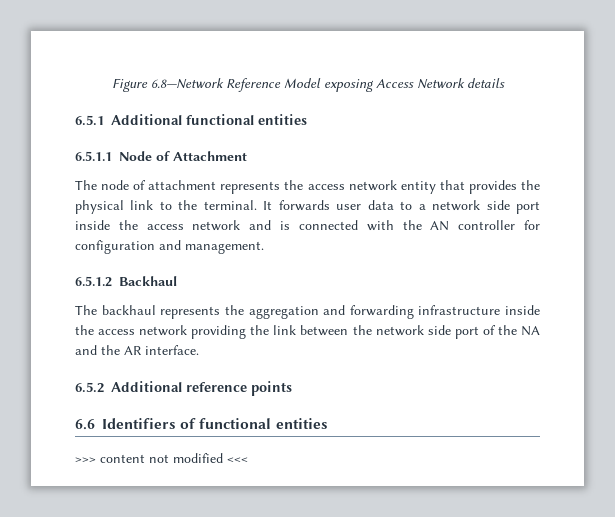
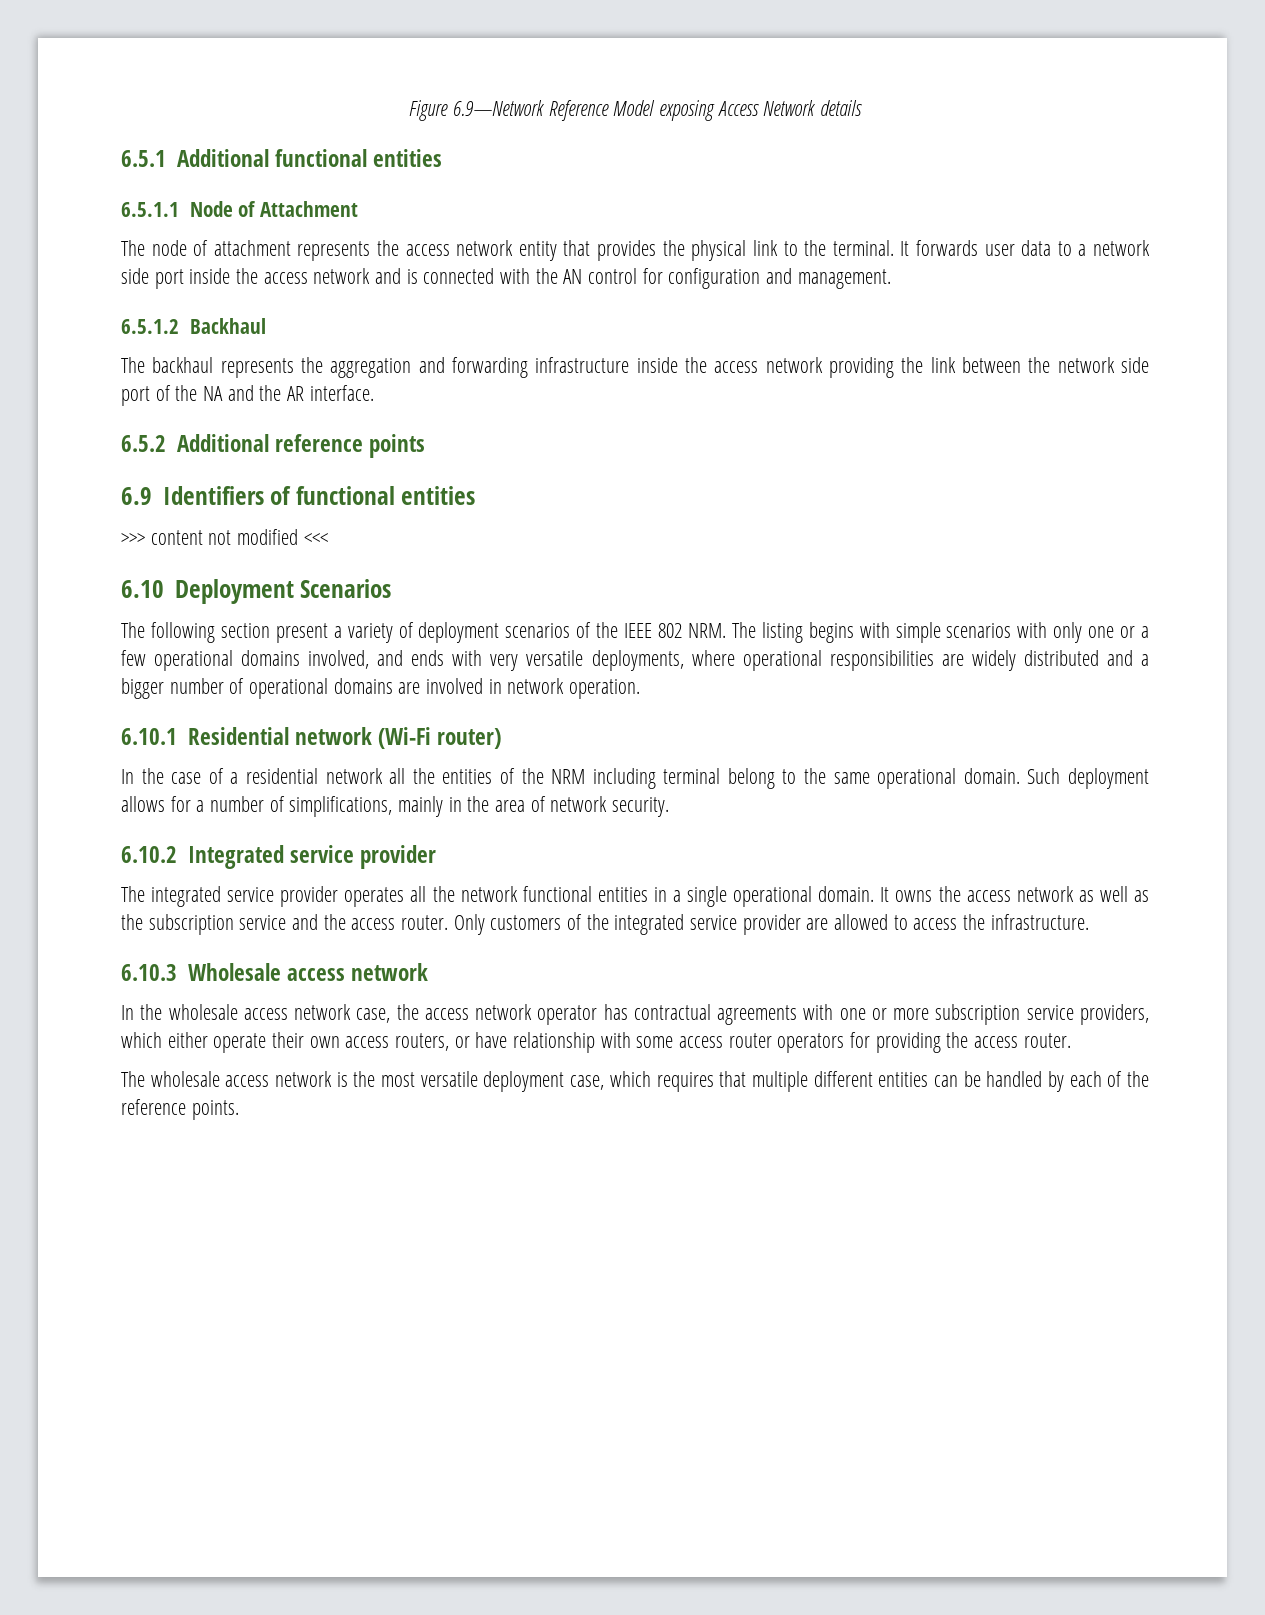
- Figure 6.8—Network Reference Model exposing Access Network details
+ Figure 6.9—Network Reference Model exposing Access Network details
- It forwards user data to a network side port inside the access network and is connected with the AN controller for configuration and management.
+ It forwards user data to a network side port inside the access network and is connected with the AN control for configuration and management.
- 6.6 Identifiers of functional entities
+ 6.9 Identifiers of functional entities
+ 6.10 Deployment Scenarios
+ The following section present a variety of deployment scenarios of the IEEE 802 NRM. The listing begins with simple scenarios with only one or a few operational domains involved, and ends with very versatile deployments, where operational responsibilities are widely distributed and a bigger number of operational domains are involved in network operation.
+ 6.10.1 Residential network (Wi-Fi router)
+ In the case of a residential network all the entities of the NRM including terminal belong to the same operational domain. Such deployment allows for a number of simplifications, mainly in the area of network security.
+ 6.10.2 Integrated service provider
+ The integrated service provider operates all the network functional entities in a single operational domain. It owns the access network as well as the subscription service and the access router. Only customers of the integrated service provider are allowed to access the infrastructure.
+ 6.10.3 Wholesale access network
+ In the wholesale access network case, the access network operator has contractual agreements with one or more subscription service providers, which either operate their own access routers, or have relationship with some access router operators for providing the access router.
+ The wholesale access network is the most versatile deployment case, which requires that multiple different entities can be handled by each of the reference points.

